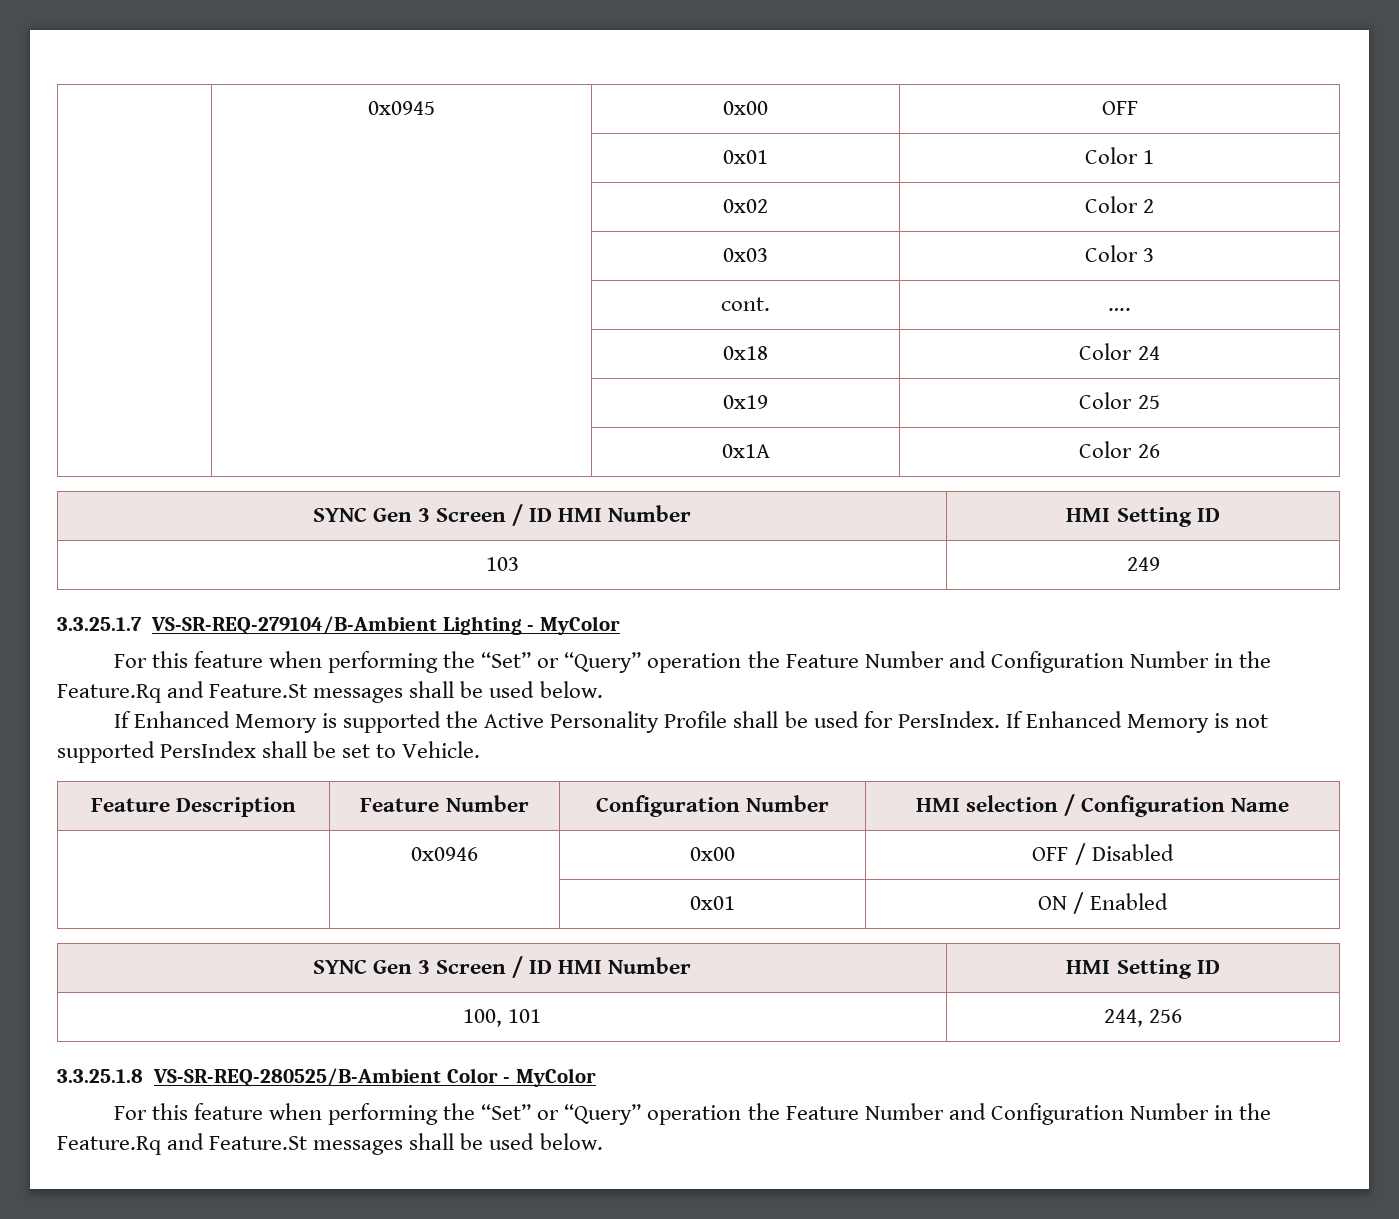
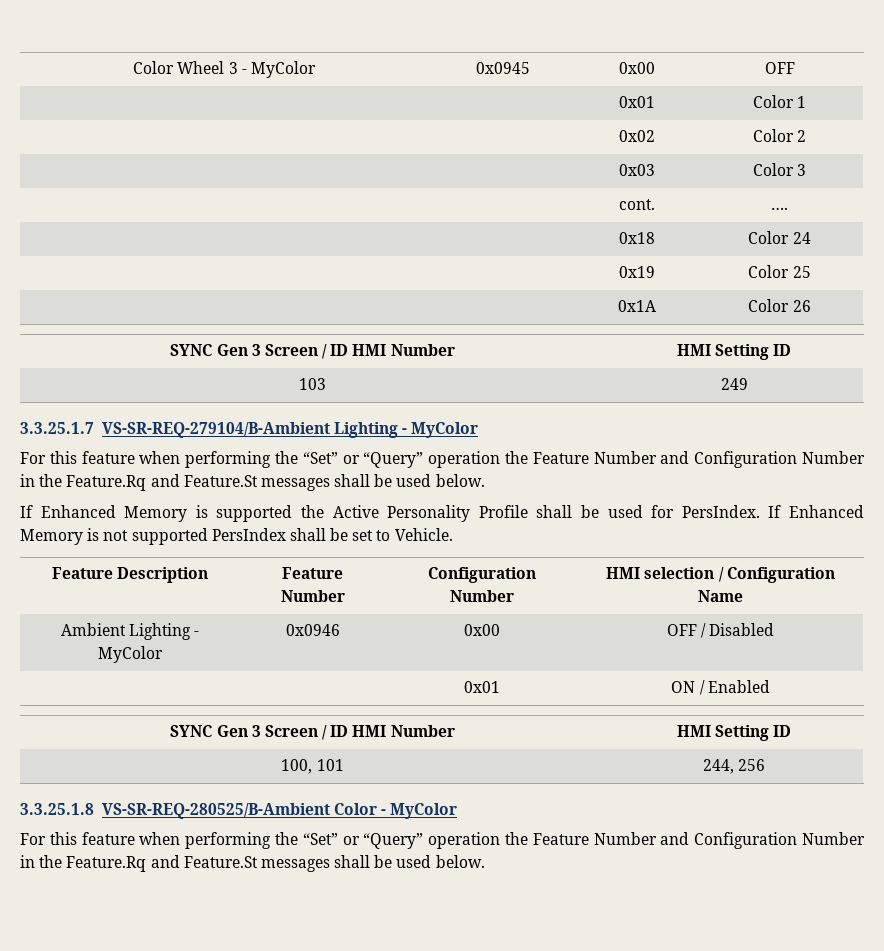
- | 0x0945 | 0x00 | OFF
+ Color Wheel 3 - MyColor | 0x0945 | 0x00 | OFF
- | 0x0946 | 0x00 | OFF / Disabled
+ Ambient Lighting - MyColor | 0x0946 | 0x00 | OFF / Disabled

